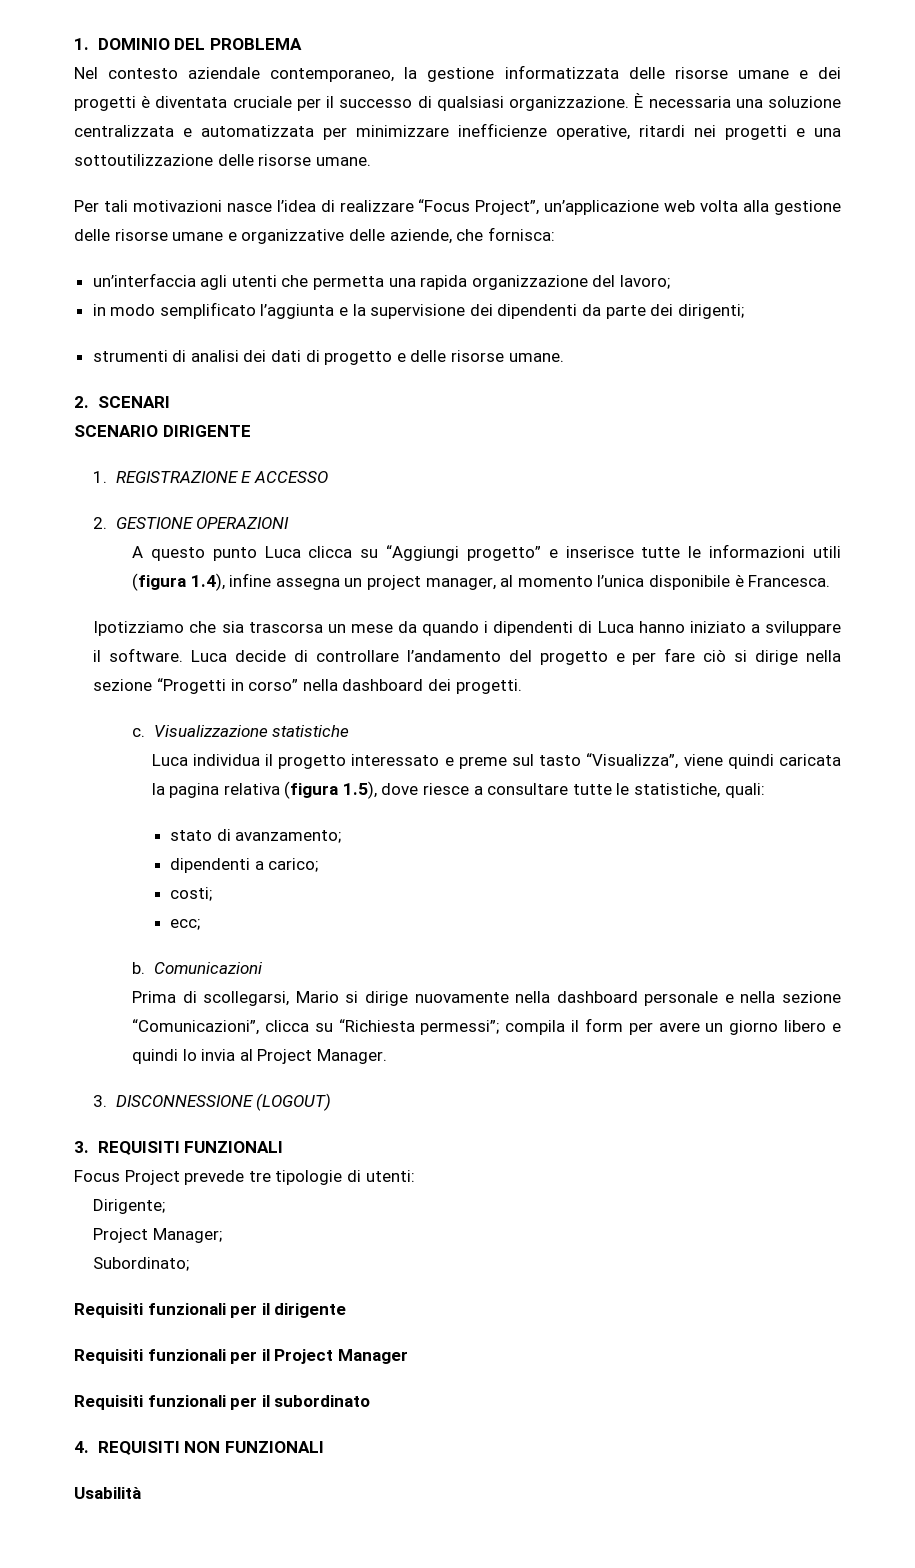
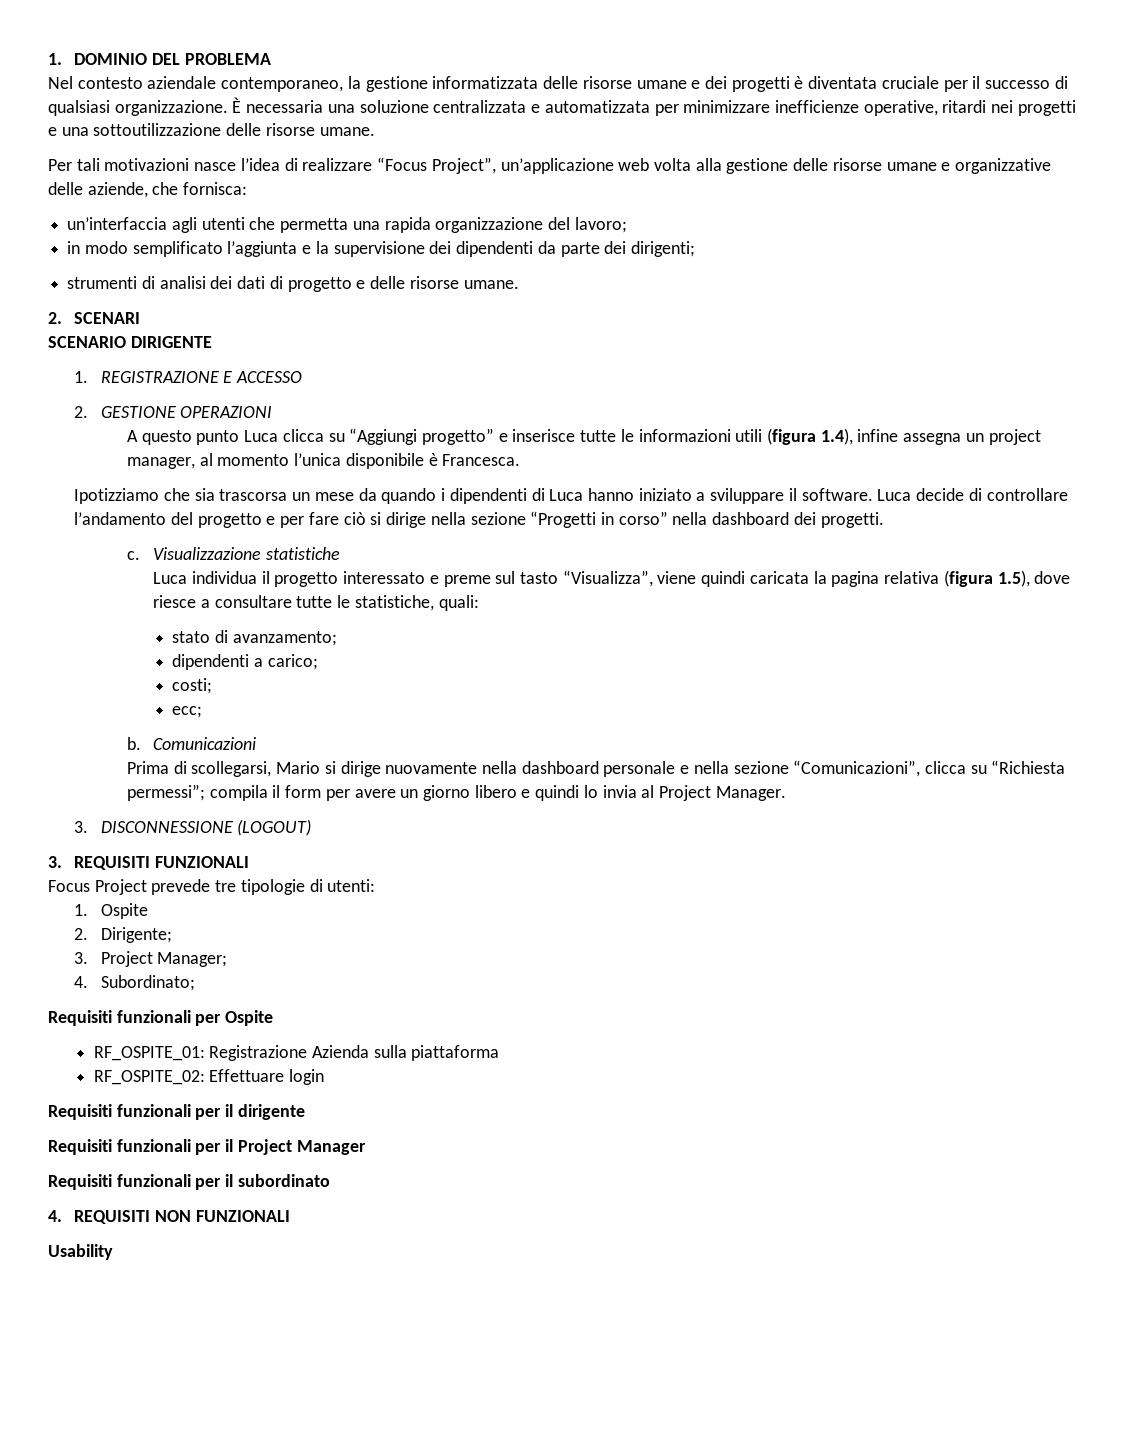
- Dirigente;
+ 1. Ospite
+ 2. Dirigente;
- Project Manager;
+ 3. Project Manager;
- Subordinato;
+ 4. Subordinato;
+ Requisiti funzionali per Ospite
+ RF_OSPITE_01: Registrazione Azienda sulla piattaforma
+ RF_OSPITE_02: Effettuare login
- Usabilità
+ Usability

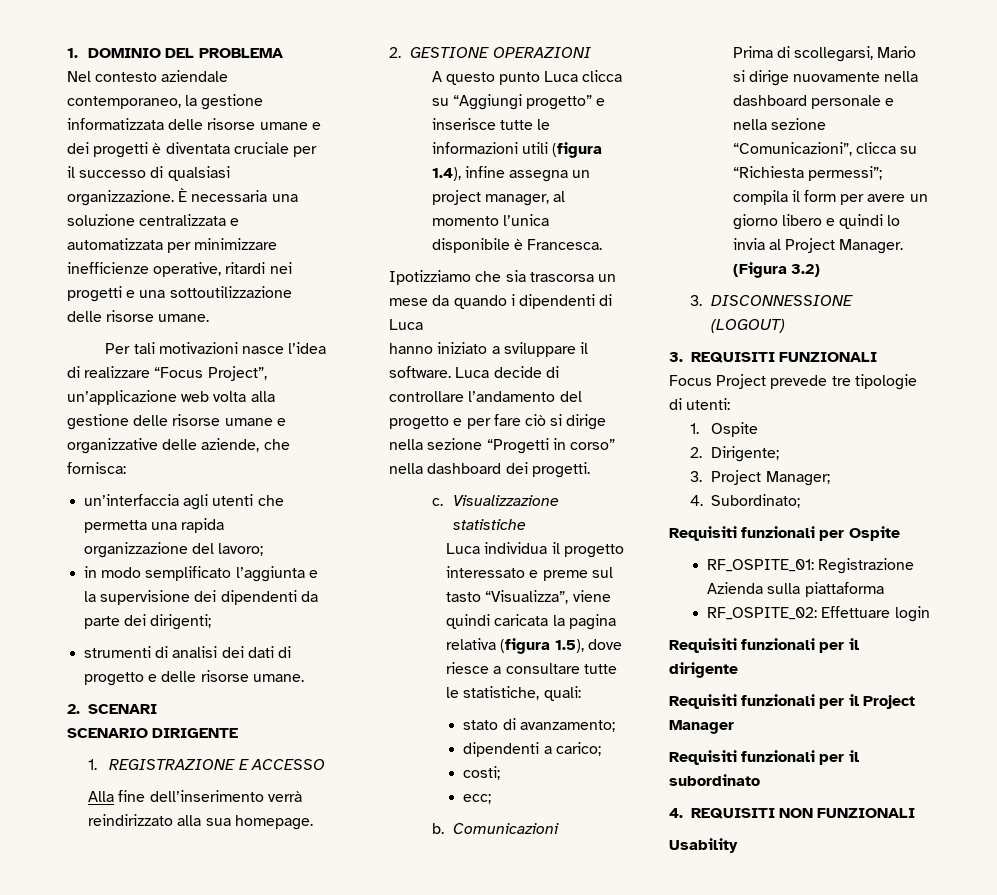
+ Alla fine dell’inserimento verrà reindirizzato alla sua homepage.
- Ipotizziamo che sia trascorsa un mese da quando i dipendenti di Luca hanno iniziato a sviluppare il software.
+ Ipotizziamo che sia trascorsa un mese da quando i dipendenti di Luca
+ hanno iniziato a sviluppare il software.
+ (Figura 3.2)

